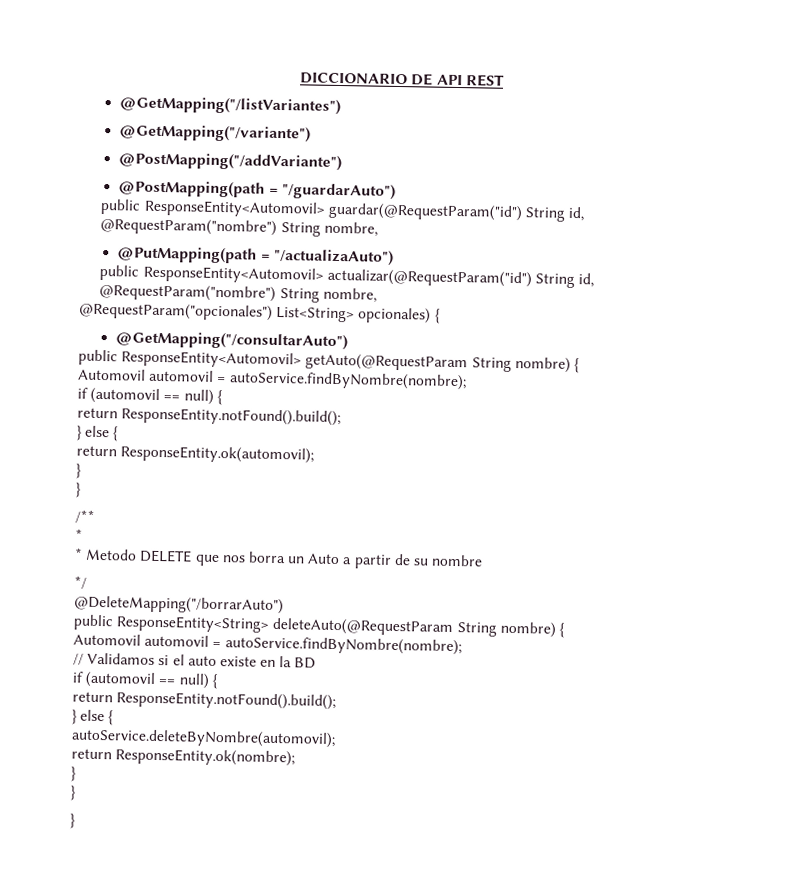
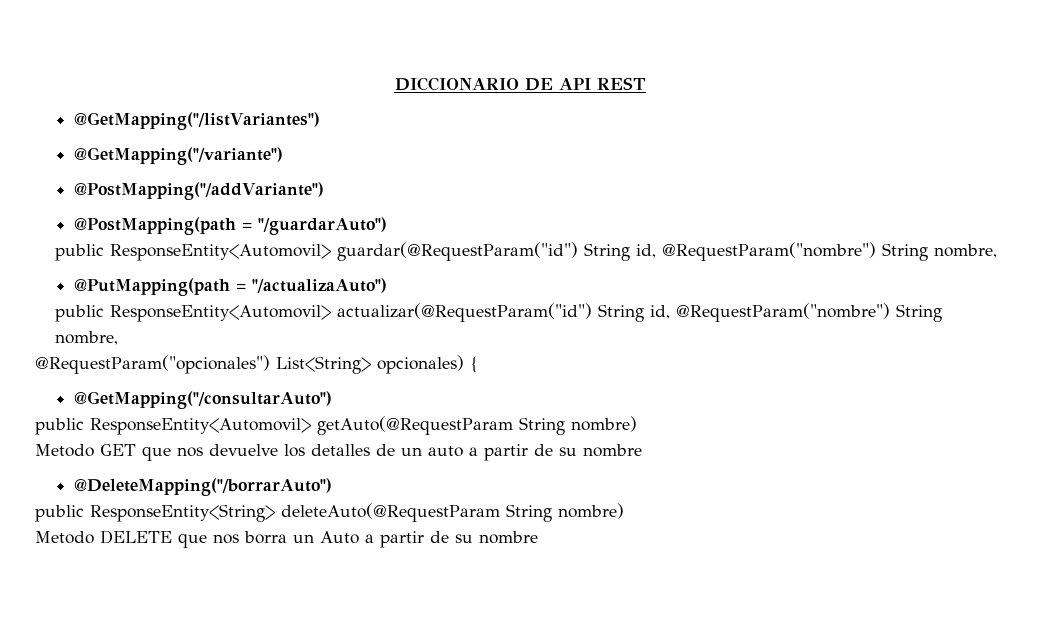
- public ResponseEntity<Automovil> getAuto(@RequestParam String nombre) {
- Automovil automovil = autoService.findByNombre(nombre);
- if (automovil == null) {
- return ResponseEntity.notFound().build();
- } else {
- return ResponseEntity.ok(automovil);
- }
- }
- /**
- *
- * Metodo DELETE que nos borra un Auto a partir de su nombre
+ public ResponseEntity<Automovil> getAuto(@RequestParam String nombre)
+ Metodo GET que nos devuelve los detalles de un auto a partir de su nombre
+ @DeleteMapping("/borrarAuto")
+ public ResponseEntity<String> deleteAuto(@RequestParam String nombre)
+ Metodo DELETE que nos borra un Auto a partir de su nombre
- */
- @DeleteMapping("/borrarAuto")
- public ResponseEntity<String> deleteAuto(@RequestParam String nombre) {
- Automovil automovil = autoService.findByNombre(nombre);
- // Validamos si el auto existe en la BD
- if (automovil == null) {
- return ResponseEntity.notFound().build();
- } else {
- autoService.deleteByNombre(automovil);
- return ResponseEntity.ok(nombre);
- }
- }
- }

